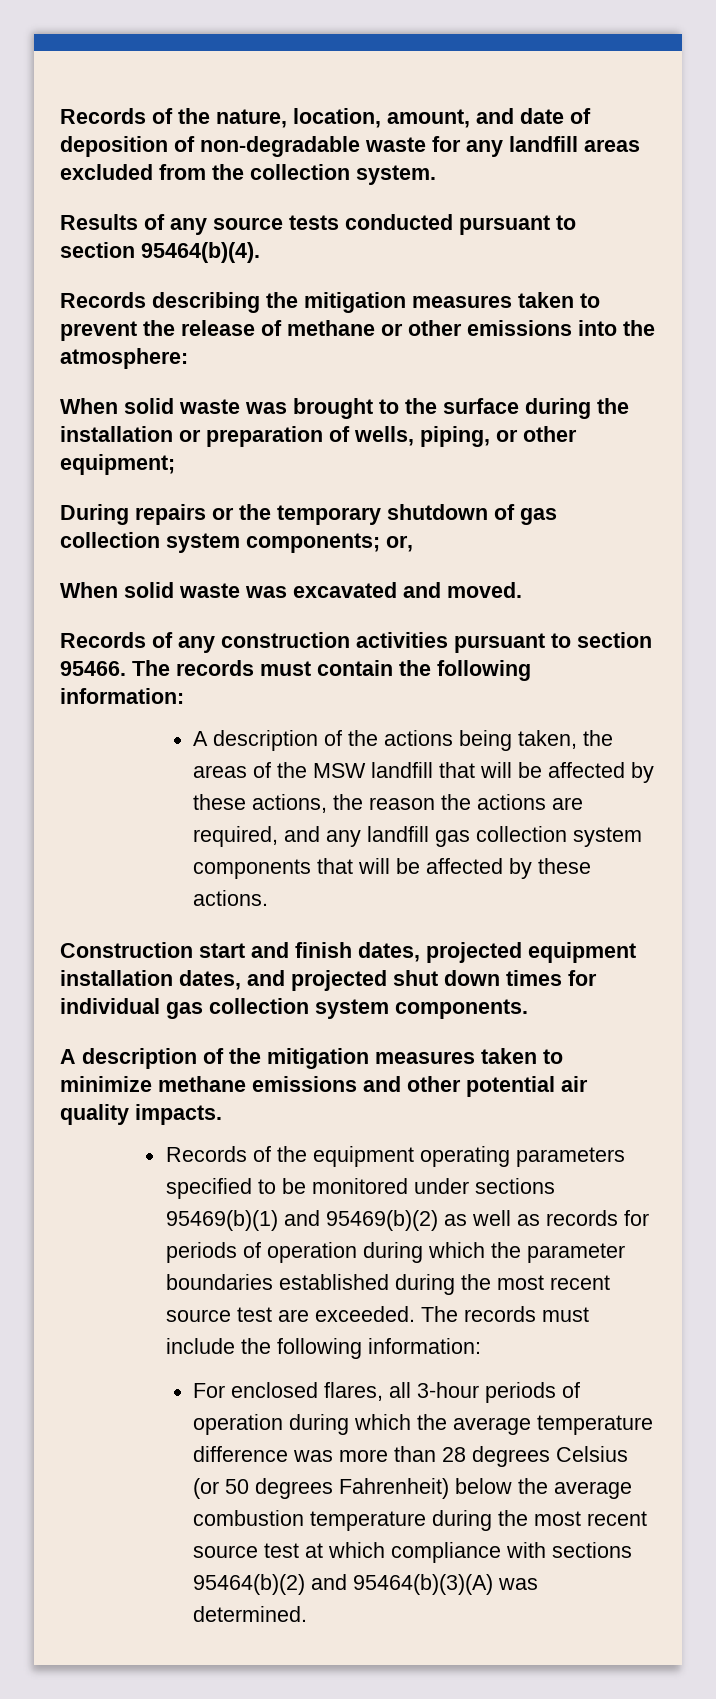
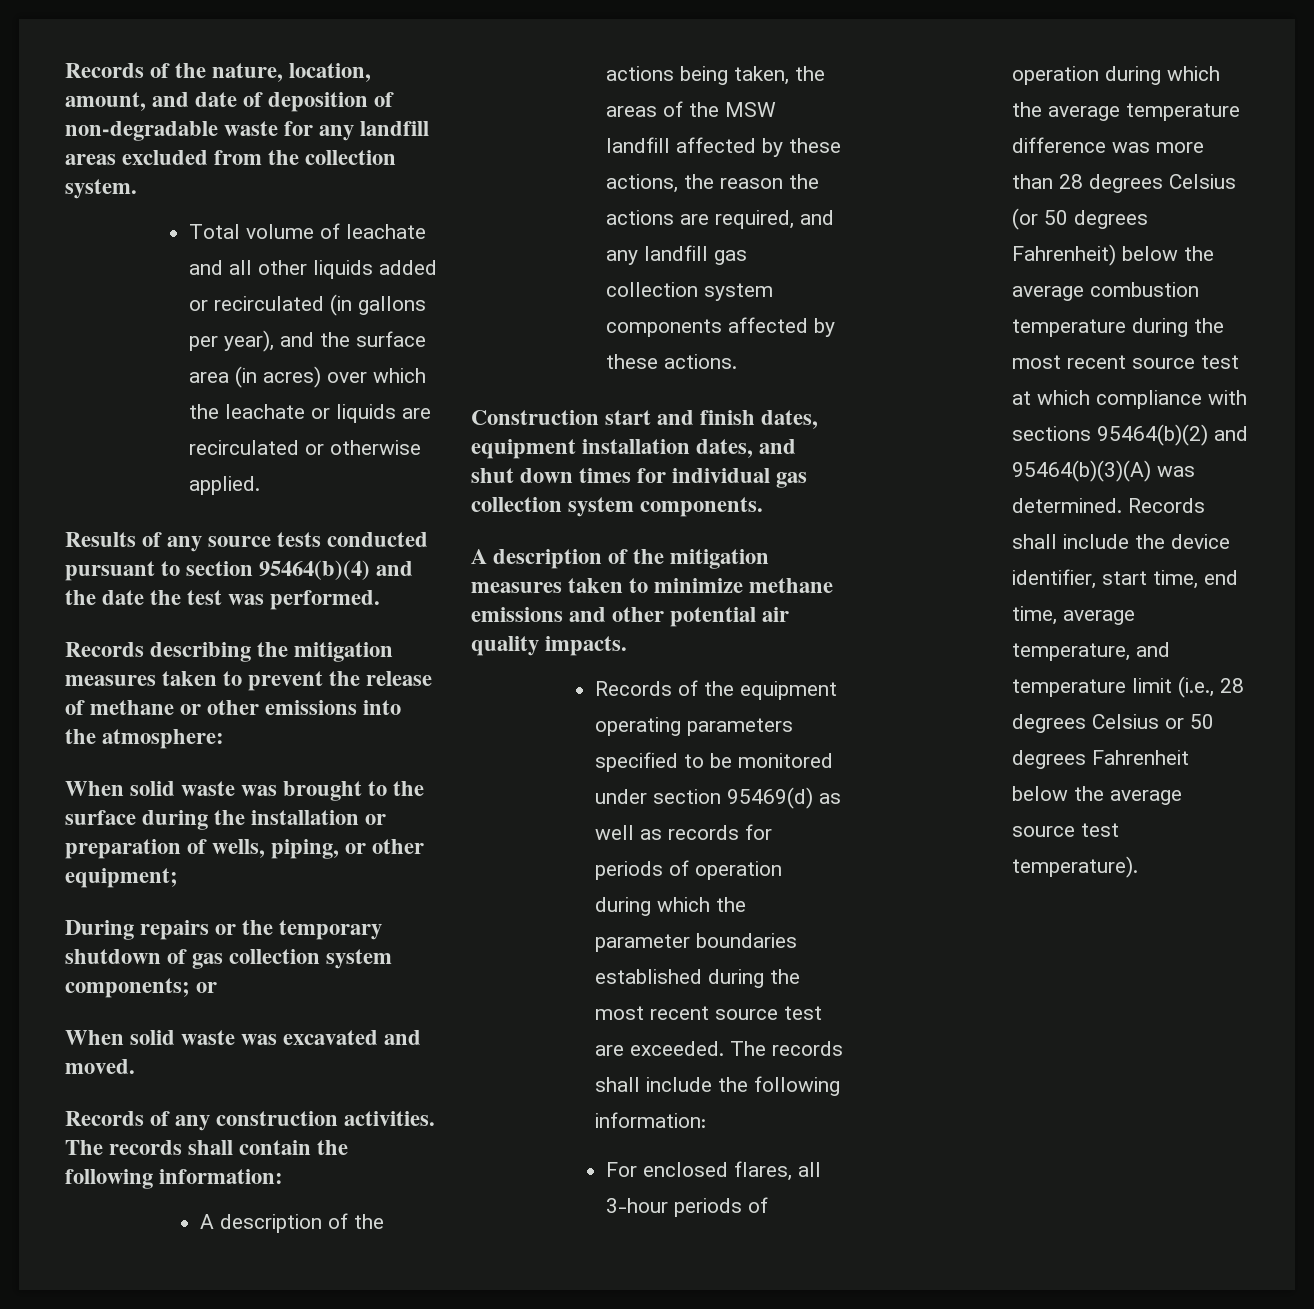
+ Total volume of leachate and all other liquids added or recirculated (in gallons per year), and the surface area (in acres) over which the leachate or liquids are recirculated or otherwise applied.
- Results of any source tests conducted pursuant to section 95464(b)(4).
+ Results of any source tests conducted pursuant to section 95464(b)(4) and the date the test was performed.
- During repairs or the temporary shutdown of gas collection system components; or,
+ During repairs or the temporary shutdown of gas collection system components; or
- Records of any construction activities pursuant to section 95466. The records must contain the following information:
+ Records of any construction activities. The records shall contain the following information:
- A description of the actions being taken, the areas of the MSW landfill that will be affected by these actions, the reason the actions are required, and any landfill gas collection system components that will be affected by these actions.
+ A description of the actions being taken, the areas of the MSW landfill affected by these actions, the reason the actions are required, and any landfill gas collection system components affected by these actions.
- Construction start and finish dates, projected equipment installation dates, and projected shut down times for individual gas collection system components.
+ Construction start and finish dates, equipment installation dates, and shut down times for individual gas collection system components.
- Records of the equipment operating parameters specified to be monitored under sections 95469(b)(1) and 95469(b)(2) as well as records for periods of operation during which the parameter boundaries established during the most recent source test are exceeded.
+ Records of the equipment operating parameters specified to be monitored under section 95469(d) as well as records for periods of operation during which the parameter boundaries established during the most recent source test are exceeded.
- The records must include the following information:
+ The records shall include the following information:
+ Records shall include the device identifier, start time, end time, average temperature, and temperature limit (i.e., 28 degrees Celsius or 50 degrees Fahrenheit below the average source test temperature).

